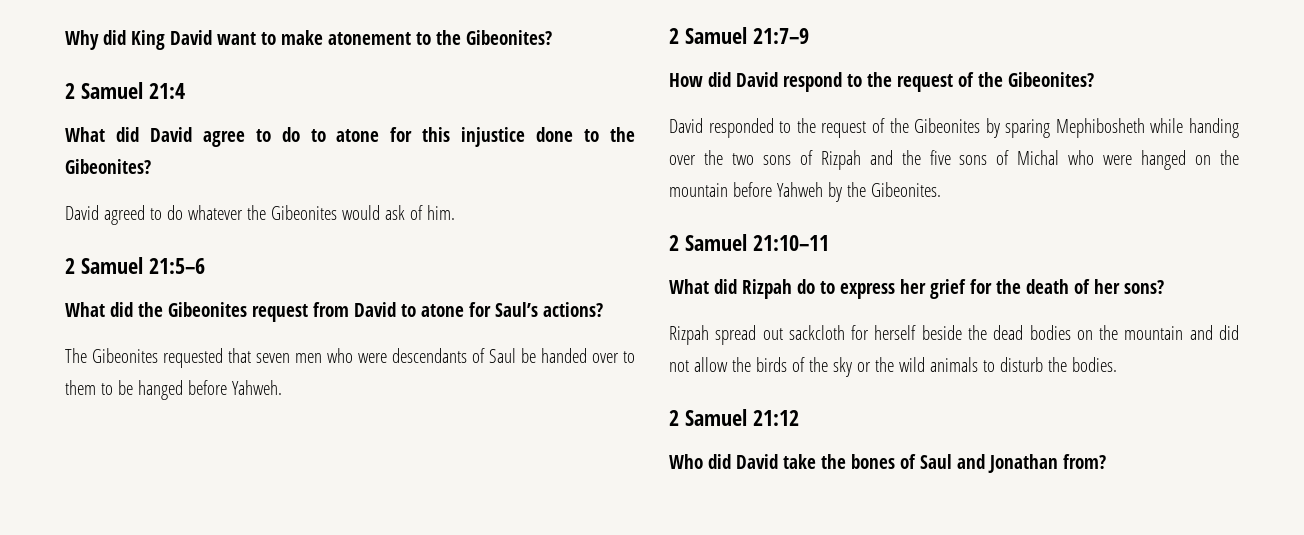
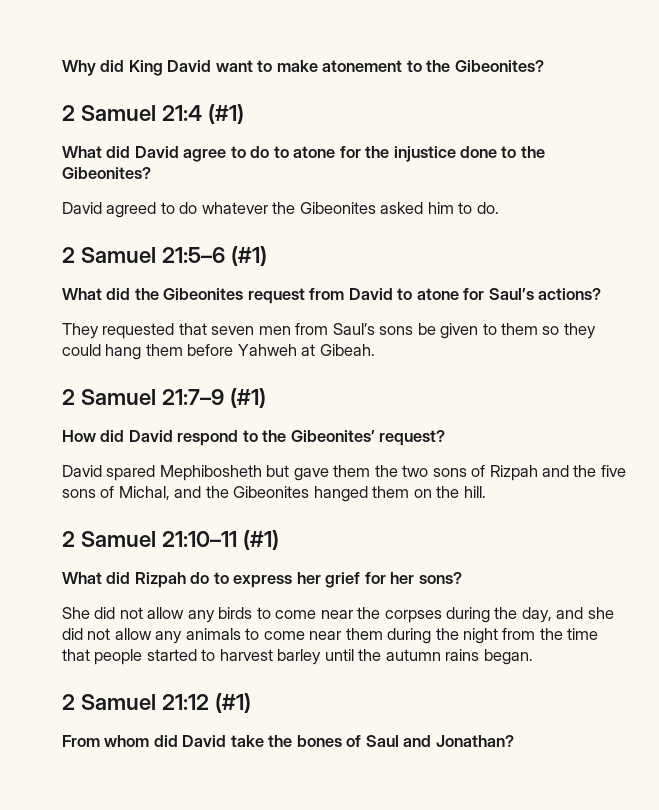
- 2 Samuel 21:4
+ 2 Samuel 21:4 (#1)
- What did David agree to do to atone for this injustice done to the Gibeonites?
+ What did David agree to do to atone for the injustice done to the Gibeonites?
- David agreed to do whatever the Gibeonites would ask of him.
+ David agreed to do whatever the Gibeonites asked him to do.
- 2 Samuel 21:5–6
+ 2 Samuel 21:5–6 (#1)
- The Gibeonites requested that seven men who were descendants of Saul be handed over to them to be hanged before Yahweh.
+ They requested that seven men from Saul’s sons be given to them so they could hang them before Yahweh at Gibeah.
- 2 Samuel 21:7–9
+ 2 Samuel 21:7–9 (#1)
- How did David respond to the request of the Gibeonites?
- David responded to the request of the Gibeonites by sparing Mephibosheth while handing over the two sons of Rizpah and the five sons of Michal who were hanged on the mountain before Yahweh by the Gibeonites.
+ How did David respond to the Gibeonites’ request?
+ David spared Mephibosheth but gave them the two sons of Rizpah and the five sons of Michal, and the Gibeonites hanged them on the hill.
- 2 Samuel 21:10–11
+ 2 Samuel 21:10–11 (#1)
- What did Rizpah do to express her grief for the death of her sons?
+ What did Rizpah do to express her grief for her sons?
- Rizpah spread out sackcloth for herself beside the dead bodies on the mountain and did not allow the birds of the sky or the wild animals to disturb the bodies.
+ She did not allow any birds to come near the corpses during the day, and she did not allow any animals to come near them during the night from the time that people started to harvest barley until the autumn rains began.
- 2 Samuel 21:12
- Who did David take the bones of Saul and Jonathan from?
+ 2 Samuel 21:12 (#1)
+ From whom did David take the bones of Saul and Jonathan?

